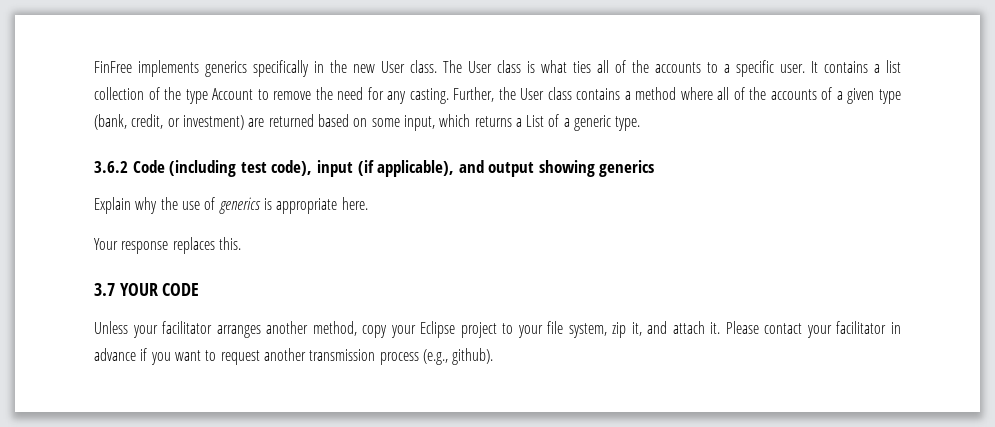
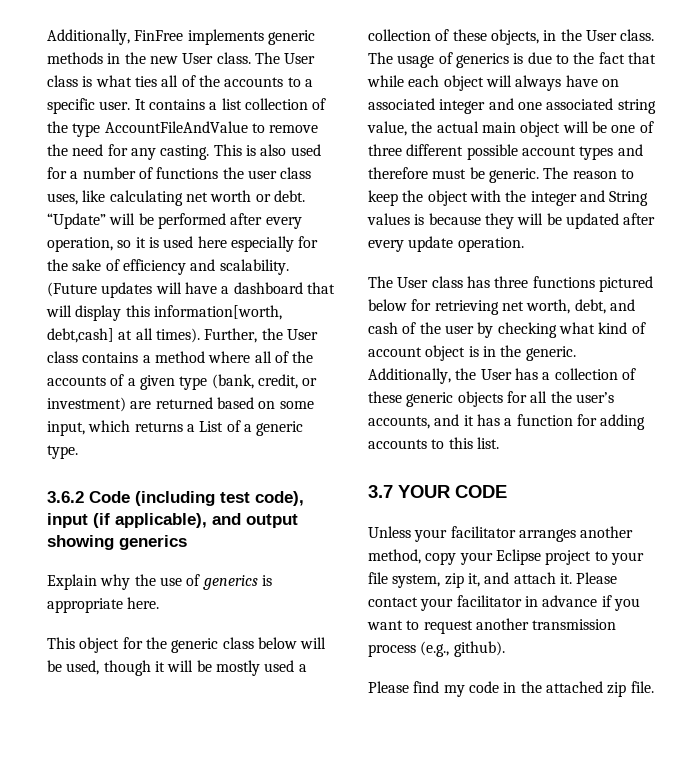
- FinFree implements generics specifically in the new User class.
+ Additionally, FinFree implements generic methods in the new User class.
- It contains a list collection of the type Account to remove the need for any casting.
+ It contains a list collection of the type AccountFileAndValue to remove the need for any casting.
+ This is also used for a number of functions the user class uses, like calculating net worth or debt. “Update” will be performed after every operation, so it is used here especially for the sake of efficiency and scalability. (Future updates will have a dashboard that will display this information[worth, debt,cash] at all times).
- Your response replaces this.
+ This object for the generic class below will be used, though it will be mostly used a collection of these objects, in the User class. The usage of generics is due to the fact that while each object will always have on associated integer and one associated string value, the actual main object will be one of three different possible account types and therefore must be generic. The reason to keep the object with the integer and String values is because they will be updated after every update operation.
+ The User class has three functions pictured below for retrieving net worth, debt, and cash of the user by checking what kind of account object is in the generic. Additionally, the User has a collection of these generic objects for all the user’s accounts, and it has a function for adding accounts to this list.
+ Please find my code in the attached zip file.

